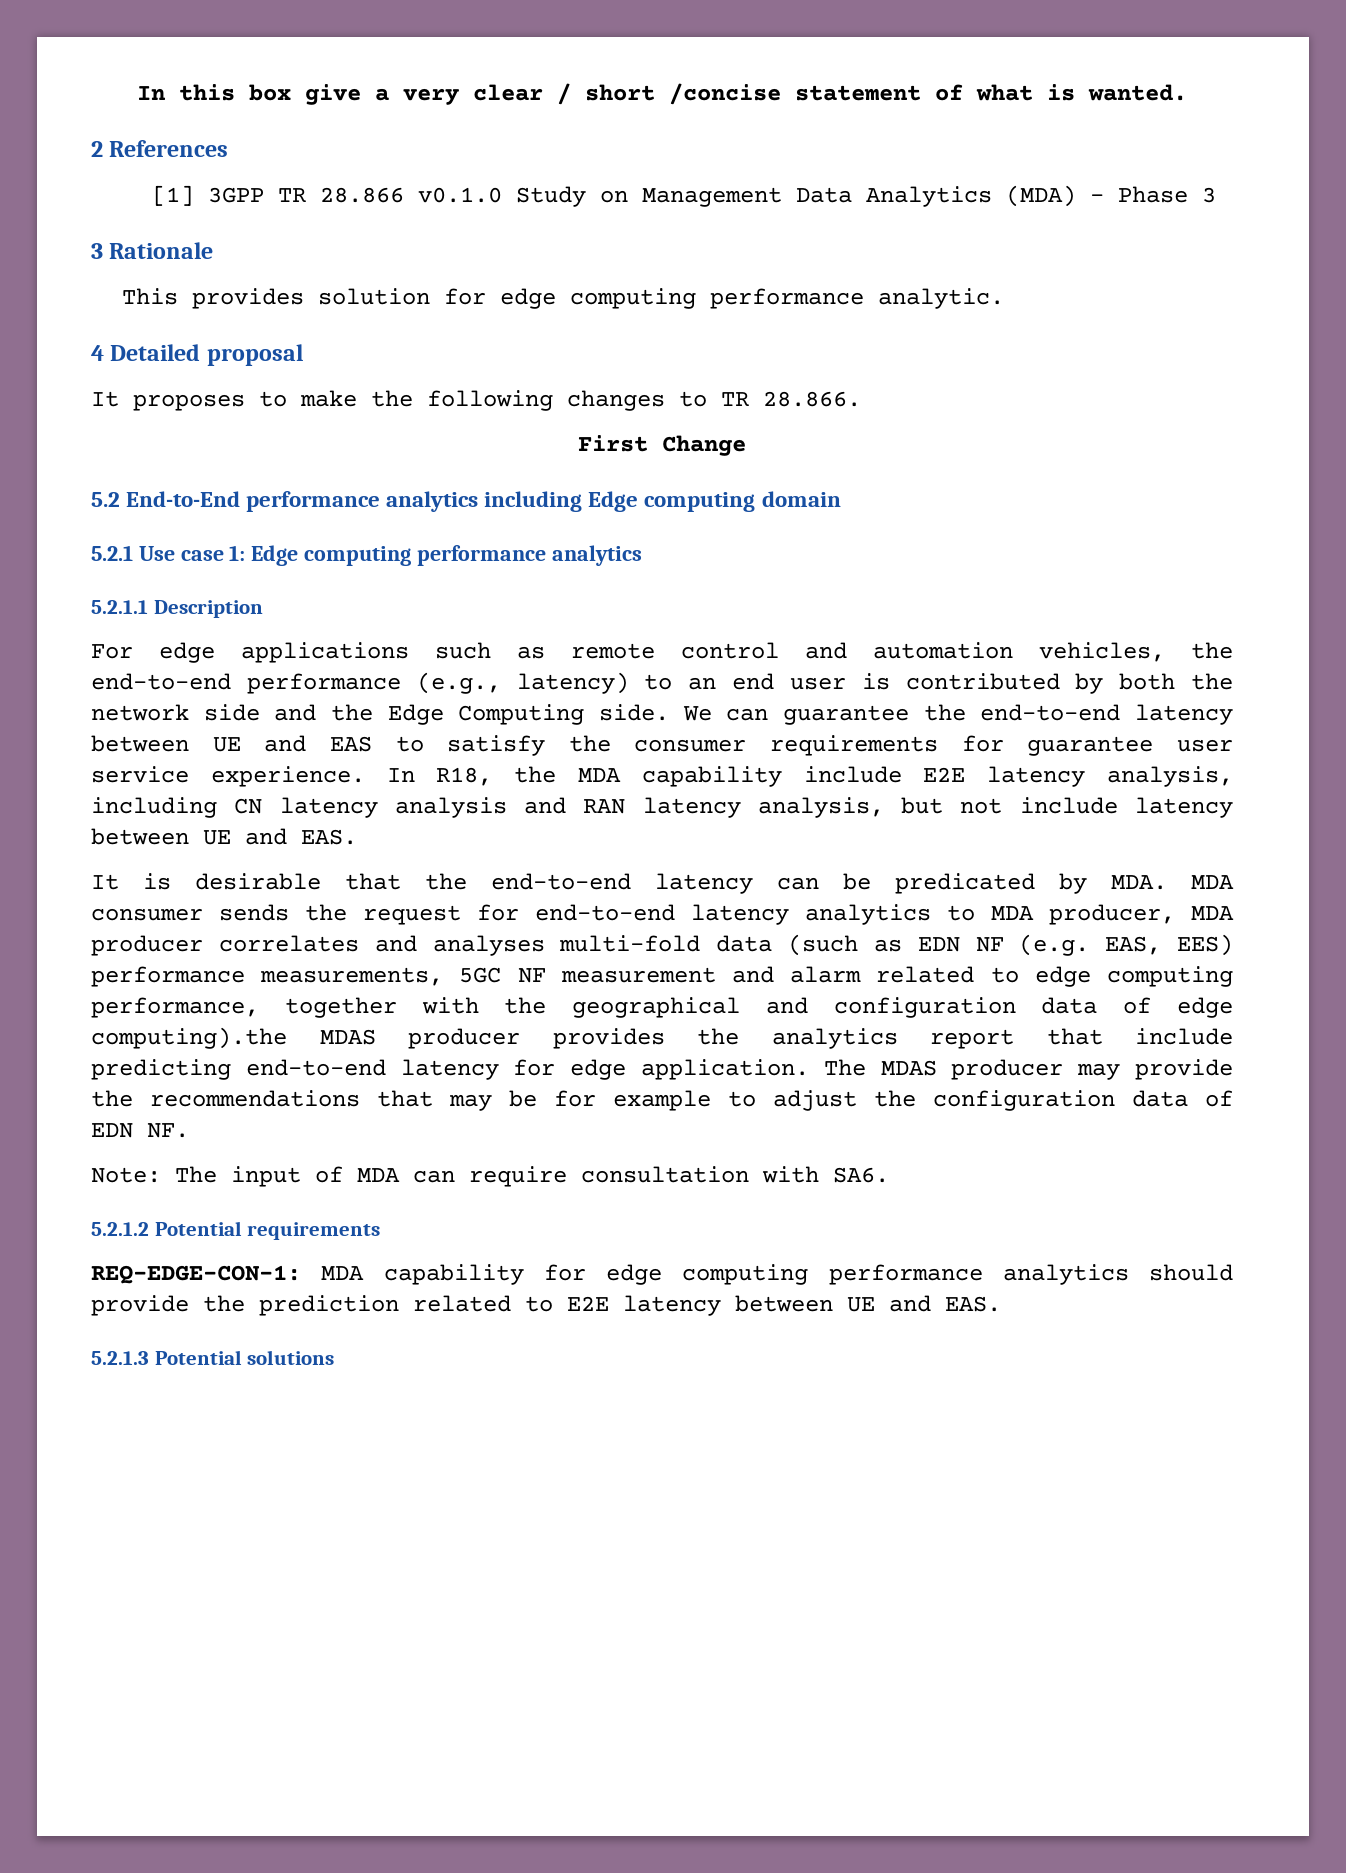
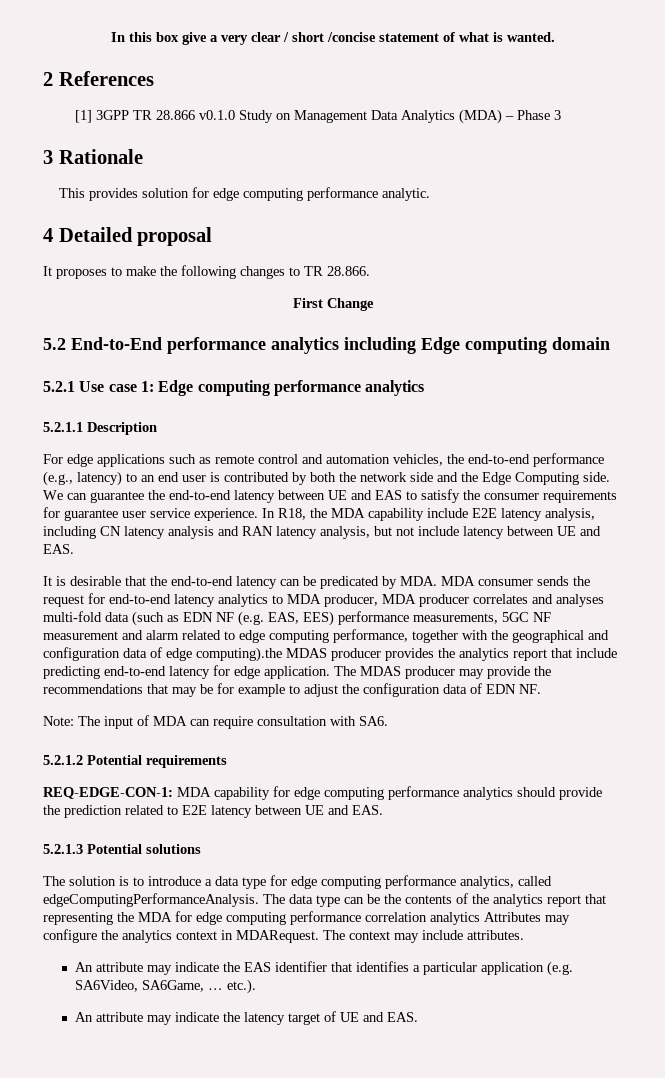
+ The solution is to introduce a data type for edge computing performance analytics, called edgeComputingPerformanceAnalysis. The data type can be the contents of the analytics report that representing the MDA for edge computing performance correlation analytics Attributes may configure the analytics context in MDARequest. The context may include attributes.
+ An attribute may indicate the EAS identifier that identifies a particular application (e.g. SA6Video, SA6Game, … etc.).
+ An attribute may indicate the latency target of UE and EAS.

